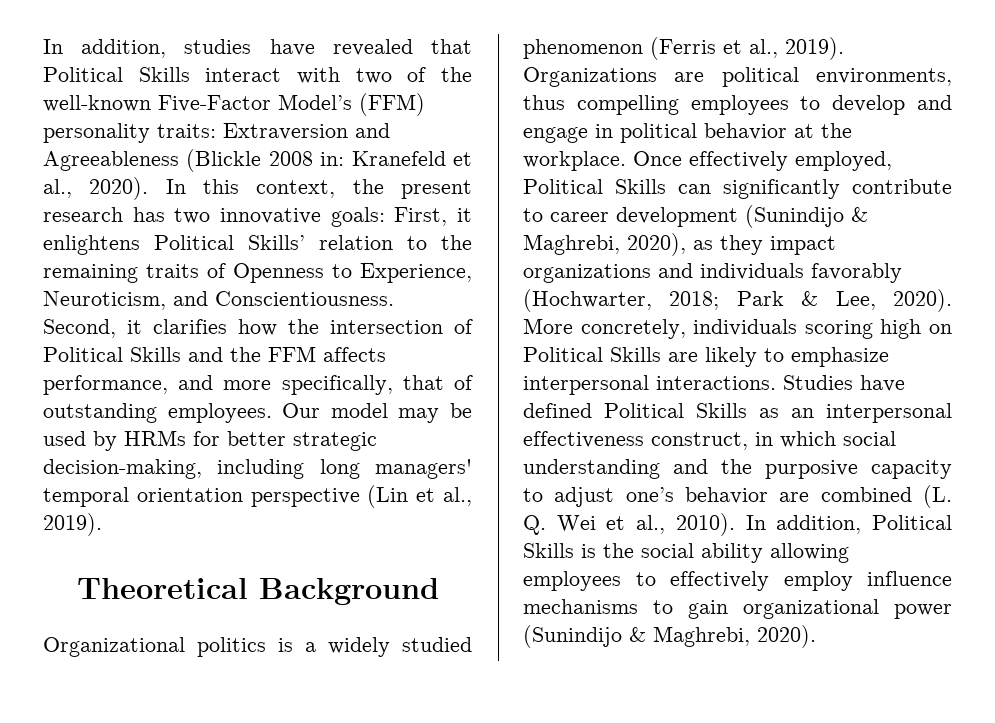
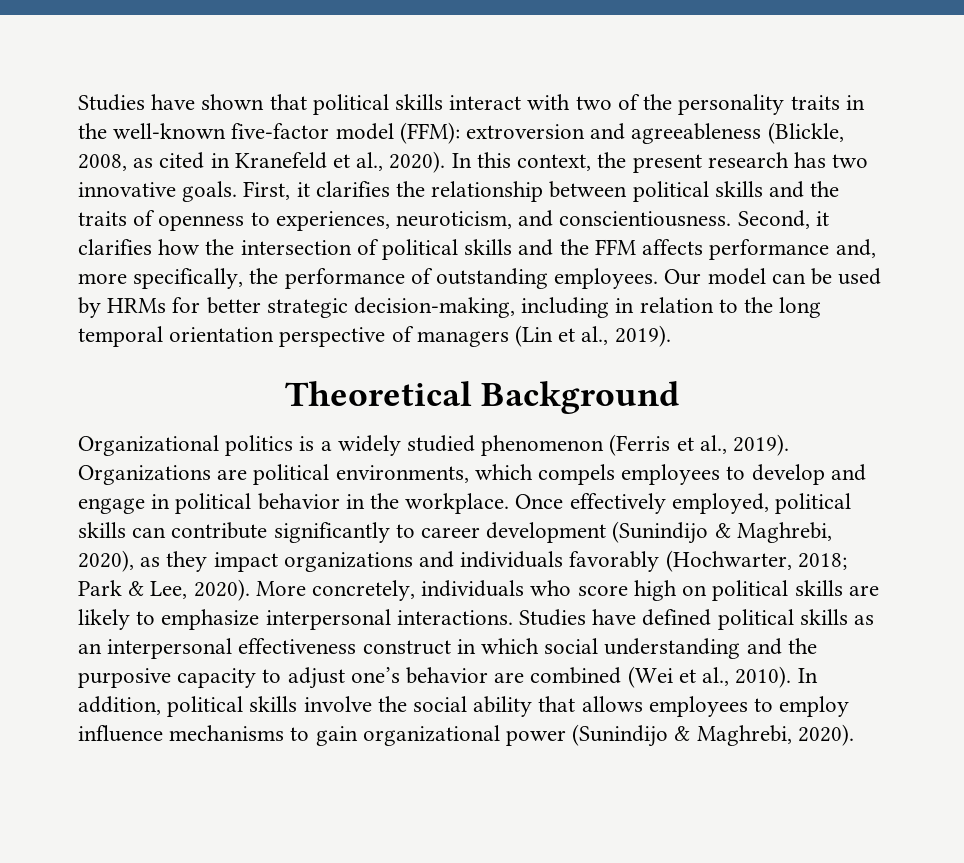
- In addition, studies have revealed that Political Skills interact with two of the well-known Five-Factor Model’s (FFM) personality traits: Extraversion and Agreeableness (Blickle 2008 in: Kranefeld et al., 2020).
+ Studies have shown that political skills interact with two of the personality traits in the well-known five-factor model (FFM): extroversion and agreeableness (Blickle, 2008, as cited in Kranefeld et al., 2020).
- In this context, the present research has two innovative goals: First, it enlightens Political Skills’ relation to the remaining traits of Openness to Experience, Neuroticism, and Conscientiousness.
+ In this context, the present research has two innovative goals. First, it clarifies the relationship between political skills and the traits of openness to experiences, neuroticism, and conscientiousness.
- Second, it clarifies how the intersection of Political Skills and the FFM affects performance, and more specifically, that of outstanding employees.
+ Second, it clarifies how the intersection of political skills and the FFM affects performance and, more specifically, the performance of outstanding employees.
- Our model may be used by HRMs for better strategic decision-making, including long managers' temporal orientation perspective (Lin et al., 2019).
+ Our model can be used by HRMs for better strategic decision-making, including in relation to the long temporal orientation perspective of managers (Lin et al., 2019).
- Organizations are political environments, thus compelling employees to develop and engage in political behavior at the workplace.
+ Organizations are political environments, which compels employees to develop and engage in political behavior in the workplace.
- Once effectively employed, Political Skills can significantly contribute to career development (Sunindijo & Maghrebi, 2020), as they impact organizations and individuals favorably (Hochwarter, 2018; Park & Lee, 2020).
+ Once effectively employed, political skills can contribute significantly to career development (Sunindijo & Maghrebi, 2020), as they impact organizations and individuals favorably (Hochwarter, 2018; Park & Lee, 2020).
- More concretely, individuals scoring high on Political Skills are likely to emphasize interpersonal interactions.
+ More concretely, individuals who score high on political skills are likely to emphasize interpersonal interactions.
- Studies have defined Political Skills as an interpersonal effectiveness construct, in which social understanding and the purposive capacity to adjust one’s behavior are combined (L. Q. Wei et al., 2010).
+ Studies have defined political skills as an interpersonal effectiveness construct in which social understanding and the purposive capacity to adjust one’s behavior are combined (Wei et al., 2010).
- In addition, Political Skills is the social ability allowing employees to effectively employ influence mechanisms to gain organizational power (Sunindijo & Maghrebi, 2020).
+ In addition, political skills involve the social ability that allows employees to employ influence mechanisms to gain organizational power (Sunindijo & Maghrebi, 2020).

